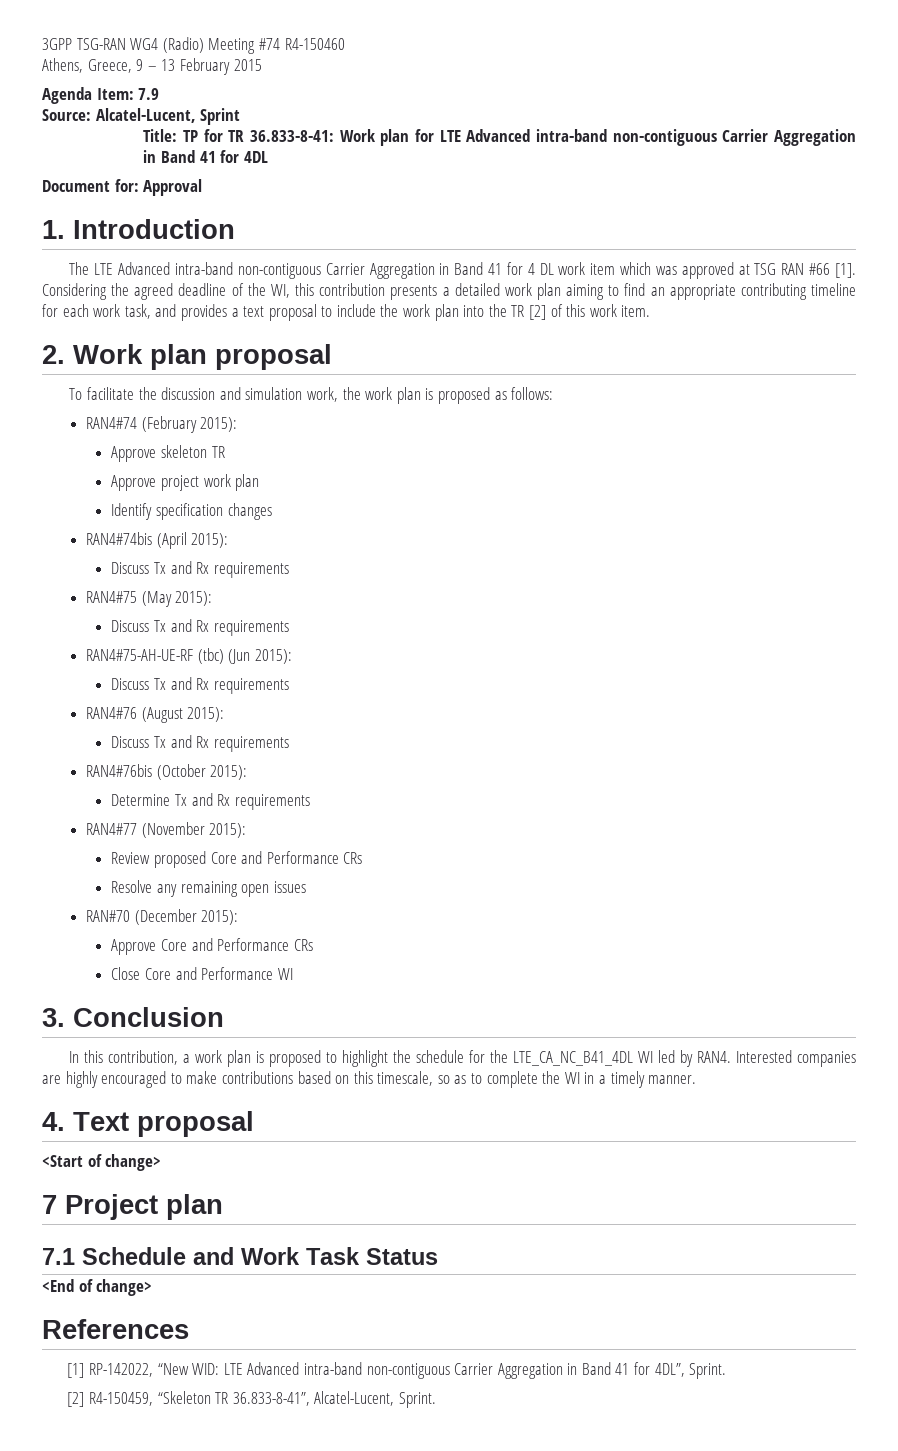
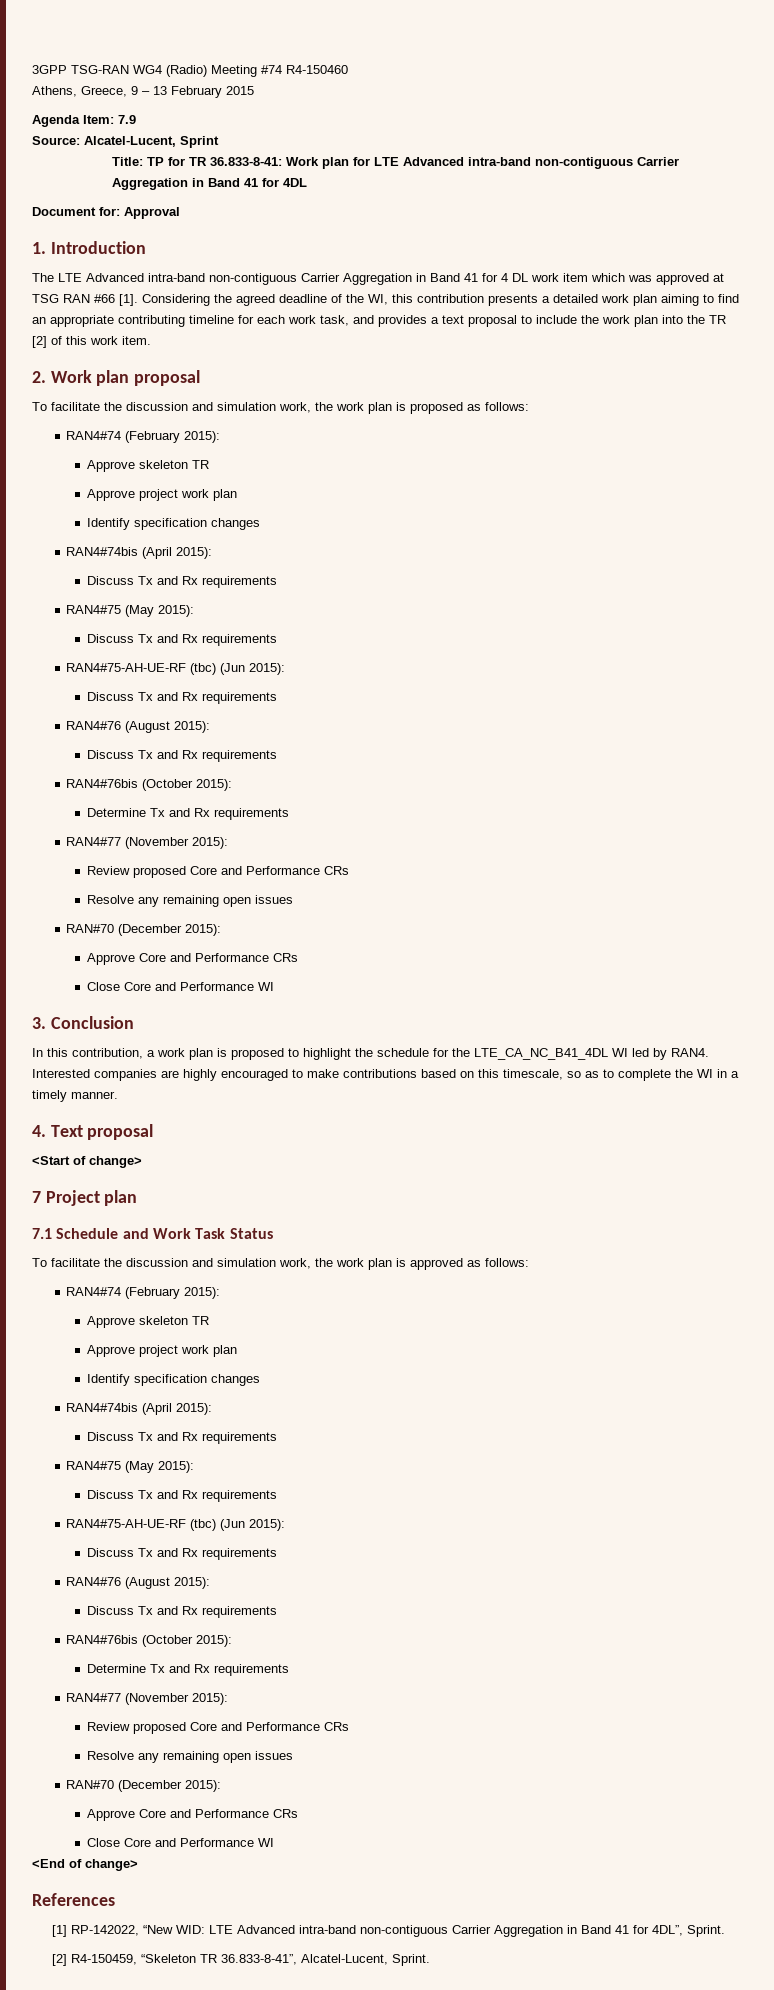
+ To facilitate the discussion and simulation work, the work plan is approved as follows:
+ RAN4#74 (February 2015):
+ Approve skeleton TR
+ Approve project work plan
+ Identify specification changes
+ RAN4#74bis (April 2015):
+ Discuss Tx and Rx requirements
+ RAN4#75 (May 2015):
+ Discuss Tx and Rx requirements
+ RAN4#75-AH-UE-RF (tbc) (Jun 2015):
+ Discuss Tx and Rx requirements
+ RAN4#76 (August 2015):
+ Discuss Tx and Rx requirements
+ RAN4#76bis (October 2015):
+ Determine Tx and Rx requirements
+ RAN4#77 (November 2015):
+ Review proposed Core and Performance CRs
+ Resolve any remaining open issues
+ RAN#70 (December 2015):
+ Approve Core and Performance CRs
+ Close Core and Performance WI

